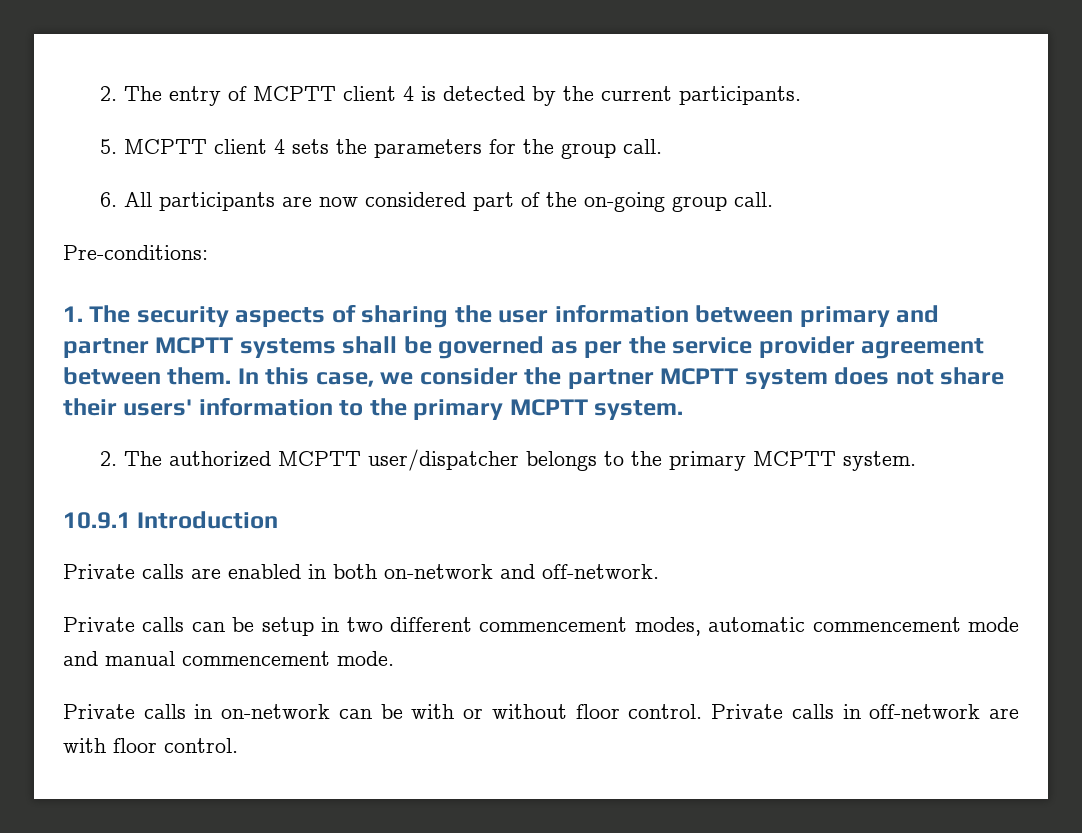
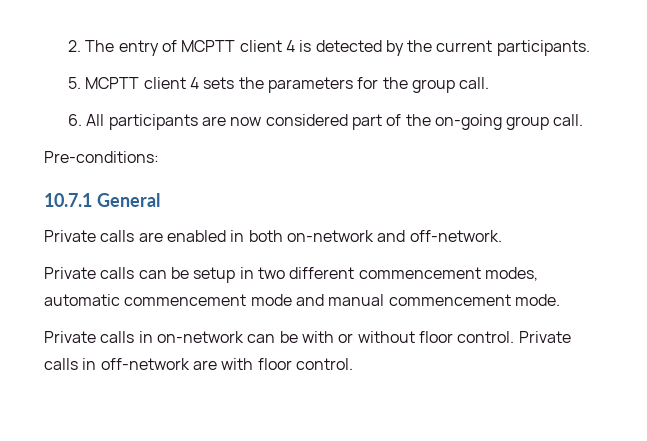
- 1. The security aspects of sharing the user information between primary and partner MCPTT systems shall be governed as per the service provider agreement between them. In this case, we consider the partner MCPTT system does not share their users' information to the primary MCPTT system.
- 2. The authorized MCPTT user/dispatcher belongs to the primary MCPTT system.
- 10.9.1 Introduction
+ 10.7.1 General

